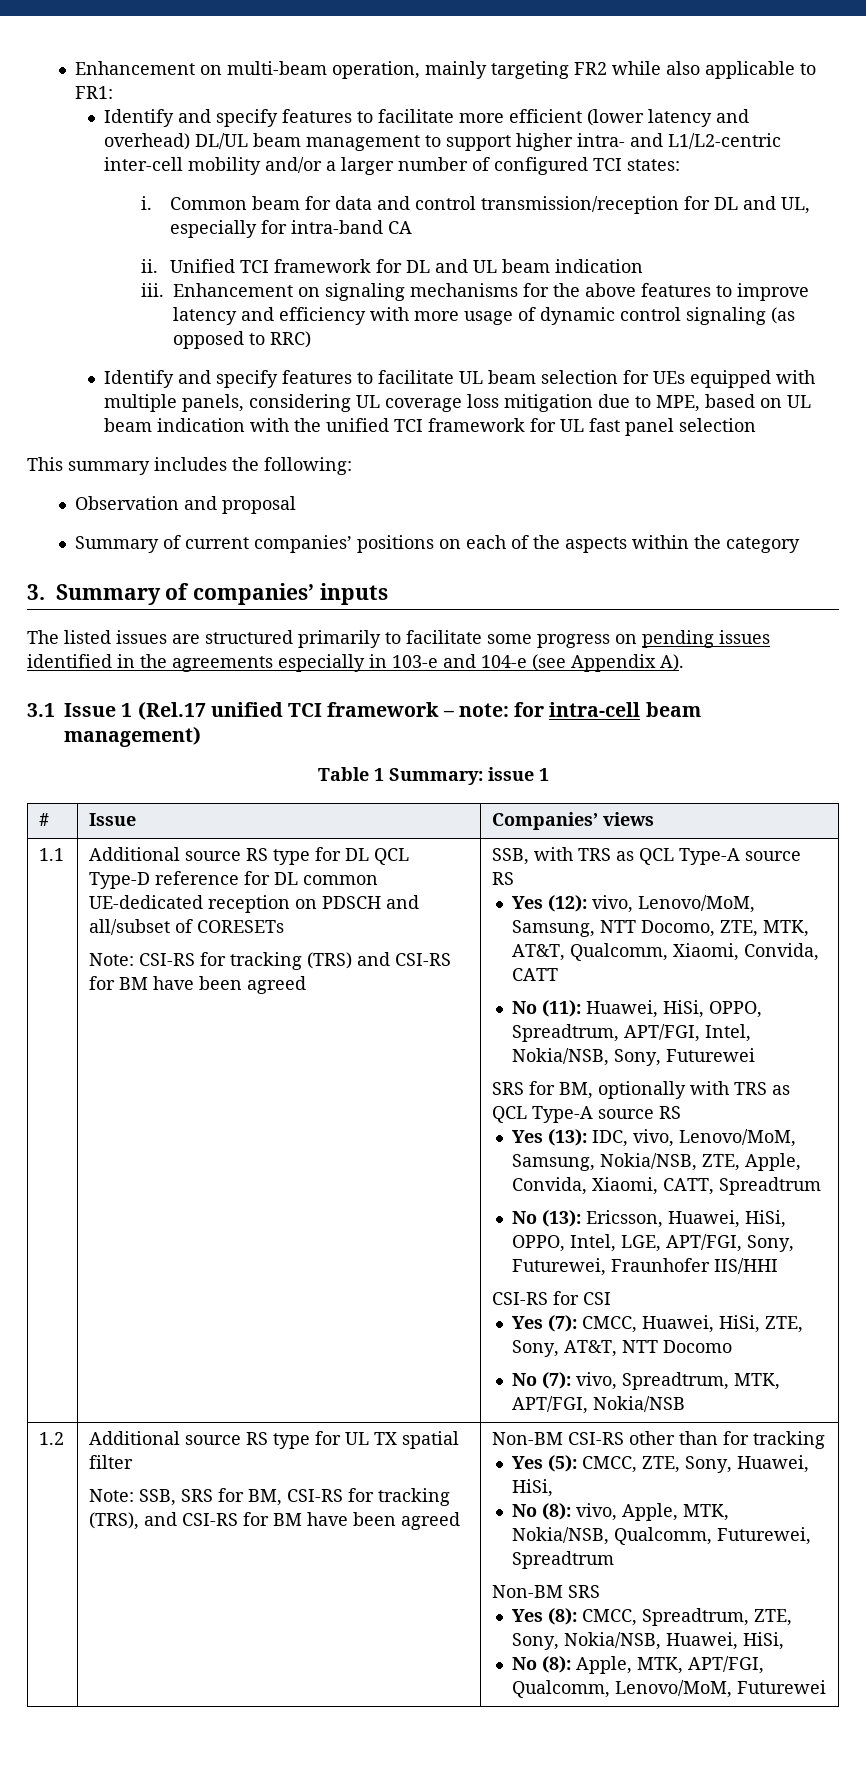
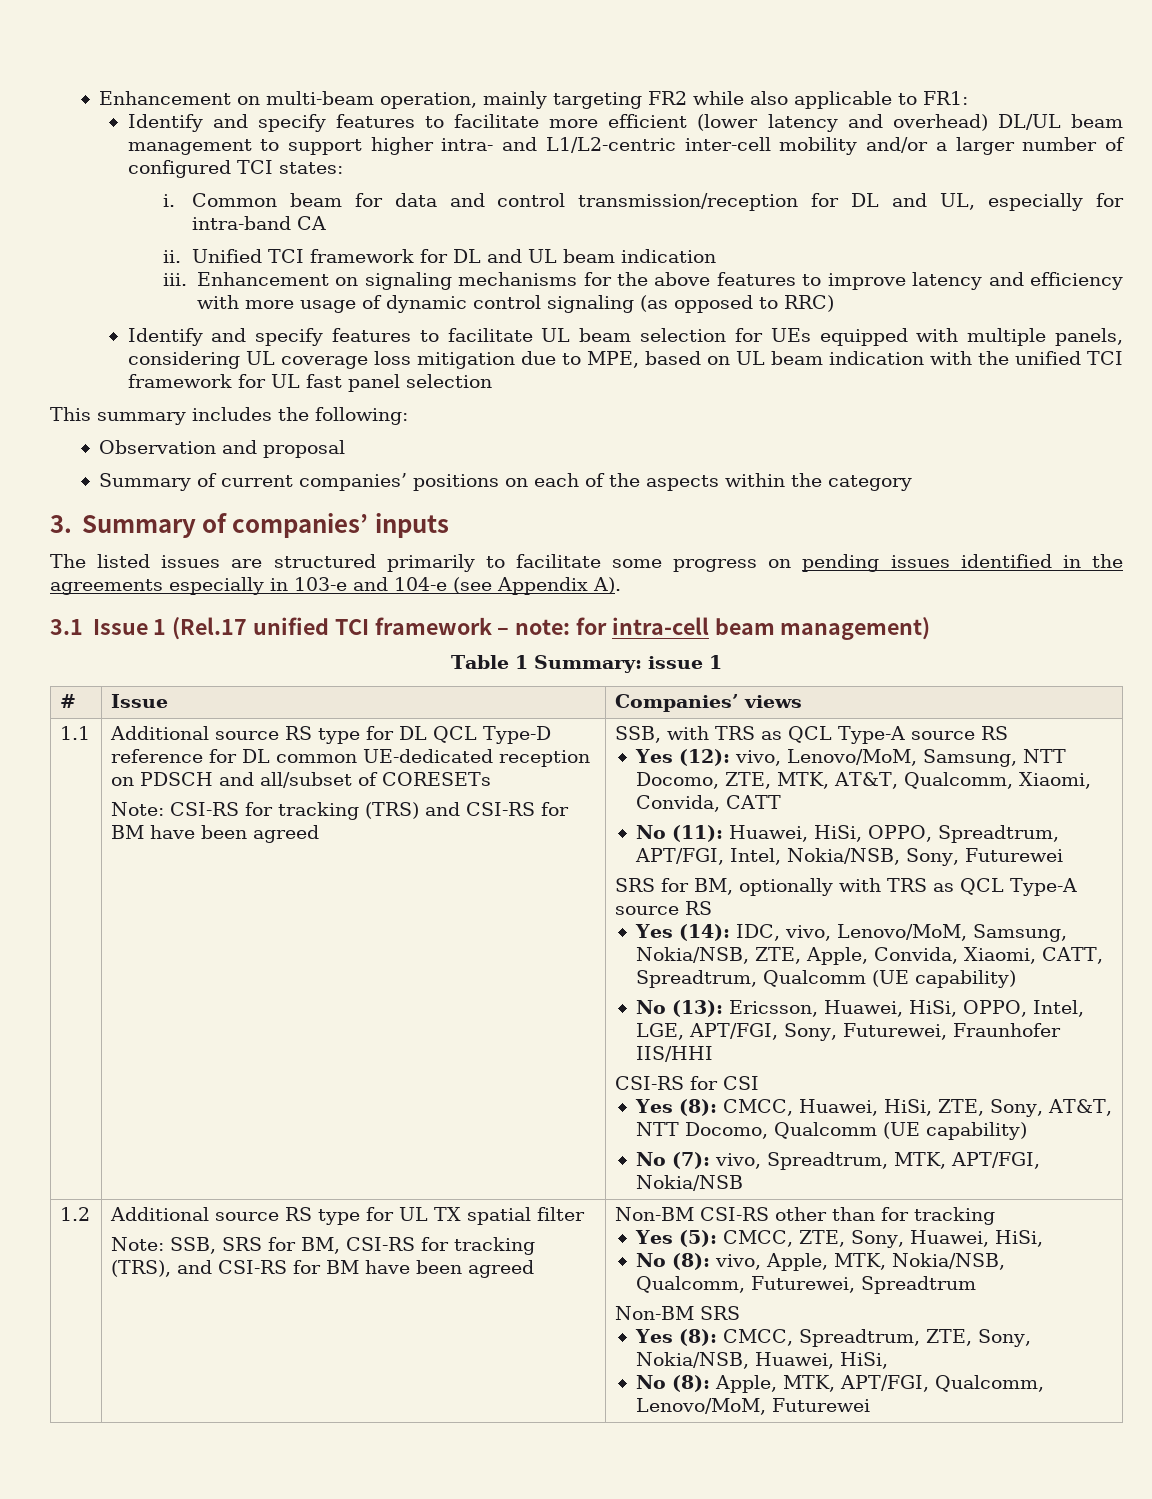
- Yes (13): IDC, vivo, Lenovo/MoM, Samsung, Nokia/NSB, ZTE, Apple, Convida, Xiaomi, CATT, Spreadtrum
+ Yes (14): IDC, vivo, Lenovo/MoM, Samsung, Nokia/NSB, ZTE, Apple, Convida, Xiaomi, CATT, Spreadtrum, Qualcomm (UE capability)
- Yes (7): CMCC, Huawei, HiSi, ZTE, Sony, AT&T, NTT Docomo
+ Yes (8): CMCC, Huawei, HiSi, ZTE, Sony, AT&T, NTT Docomo, Qualcomm (UE capability)

